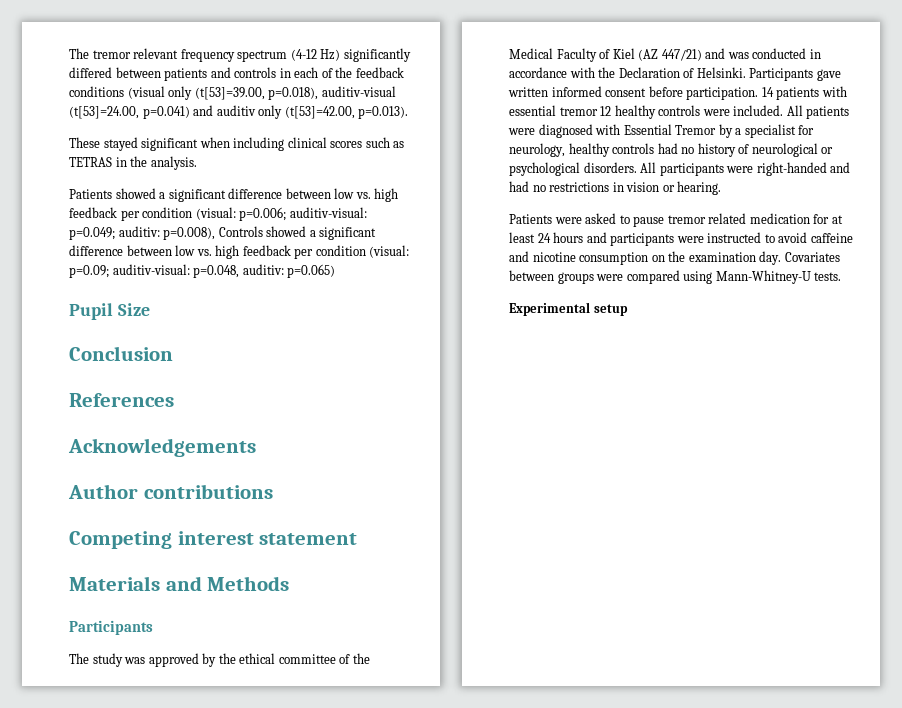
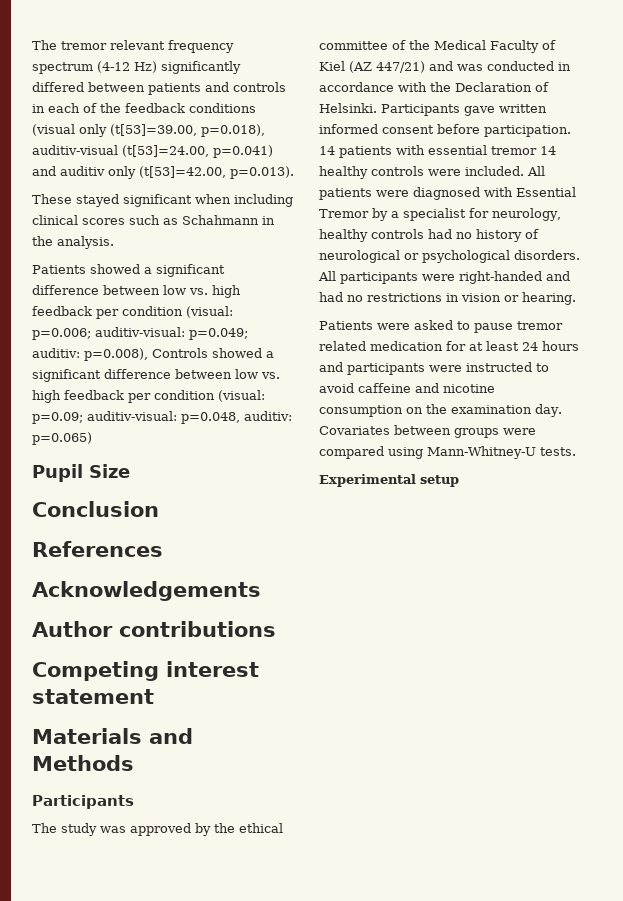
- These stayed significant when including clinical scores such as TETRAS in the analysis.
+ These stayed significant when including clinical scores such as Schahmann in the analysis.
- 14 patients with essential tremor 12 healthy controls were included.
+ 14 patients with essential tremor 14 healthy controls were included.

